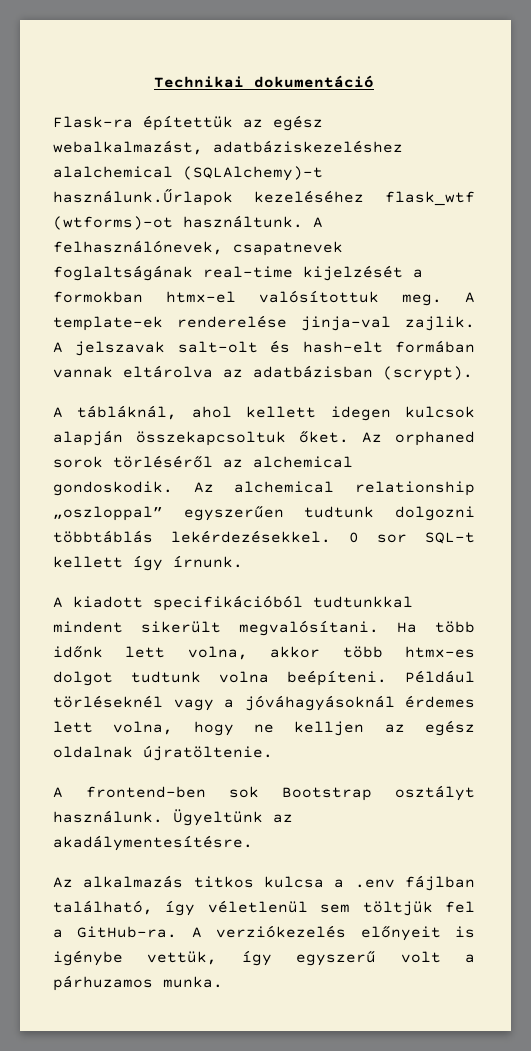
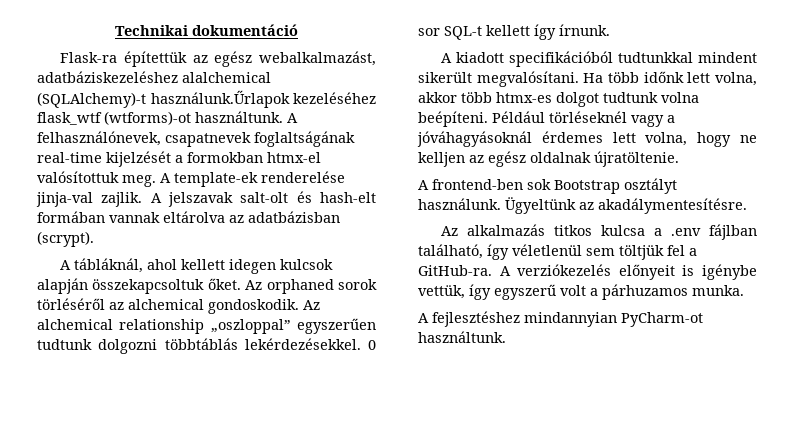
+ A fejlesztéshez mindannyian PyCharm-ot használtunk.

